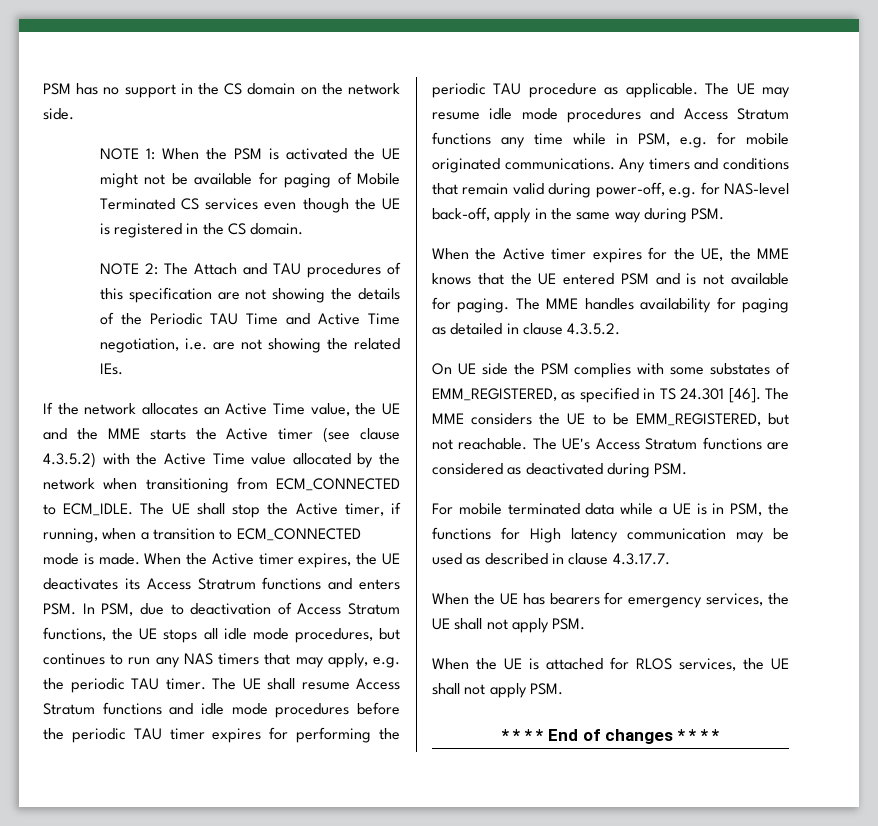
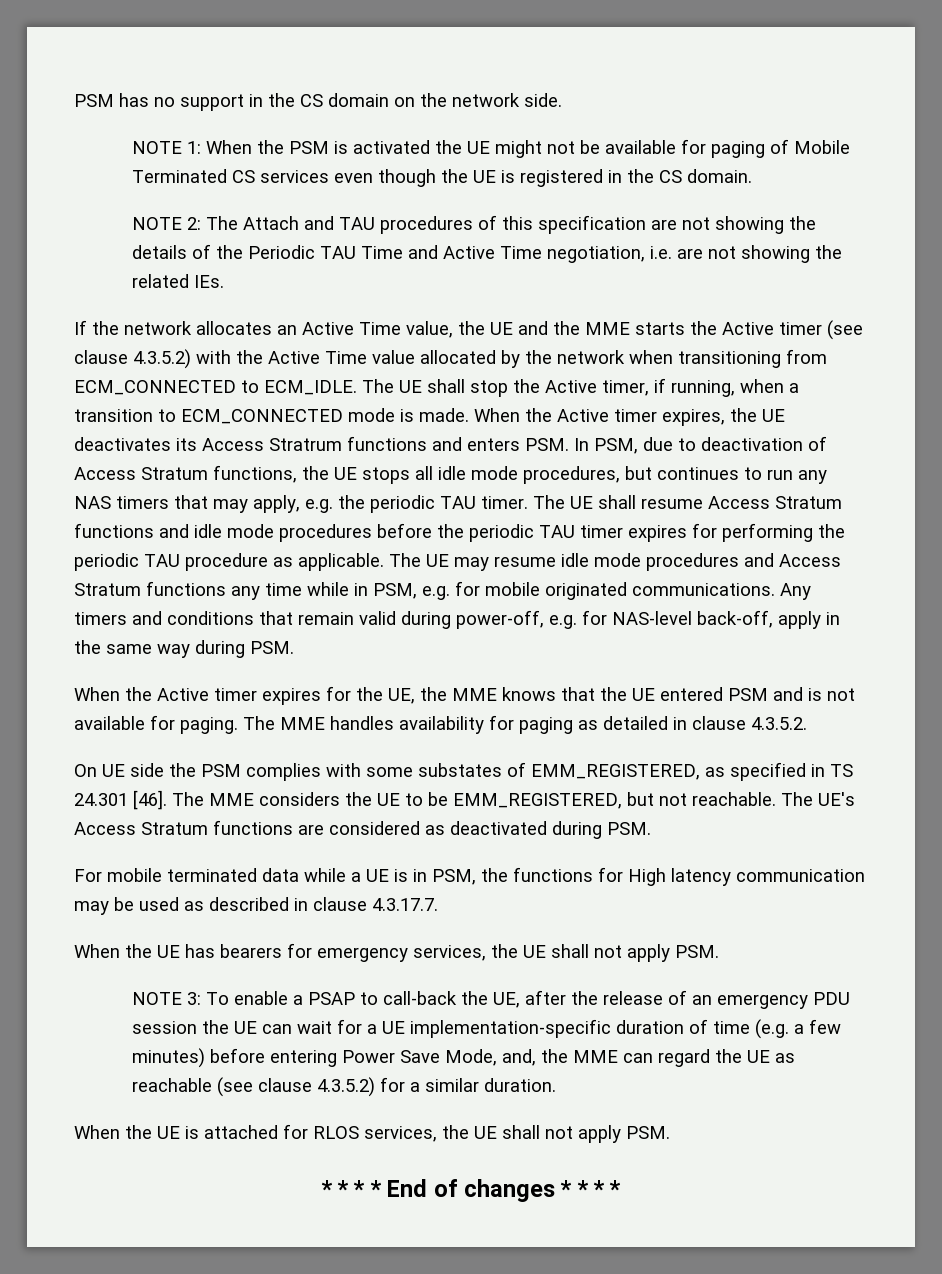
+ NOTE 3: To enable a PSAP to call-back the UE, after the release of an emergency PDU session the UE can wait for a UE implementation-specific duration of time (e.g. a few minutes) before entering Power Save Mode, and, the MME can regard the UE as reachable (see clause 4.3.5.2) for a similar duration.

